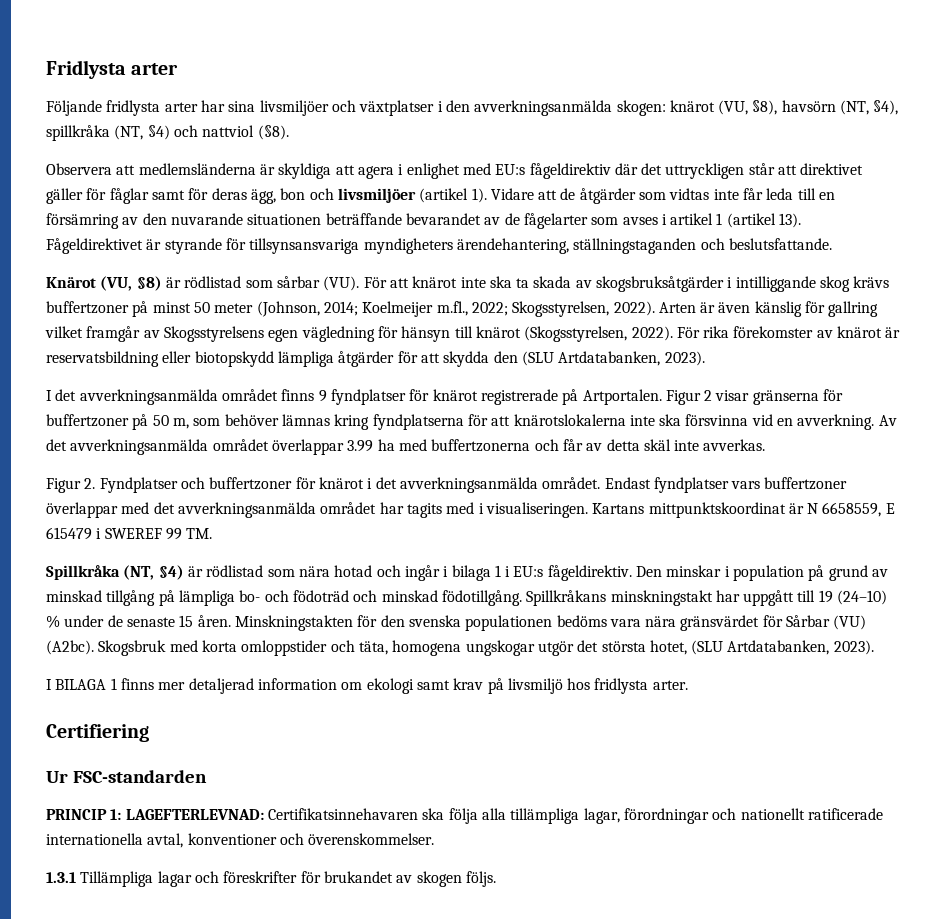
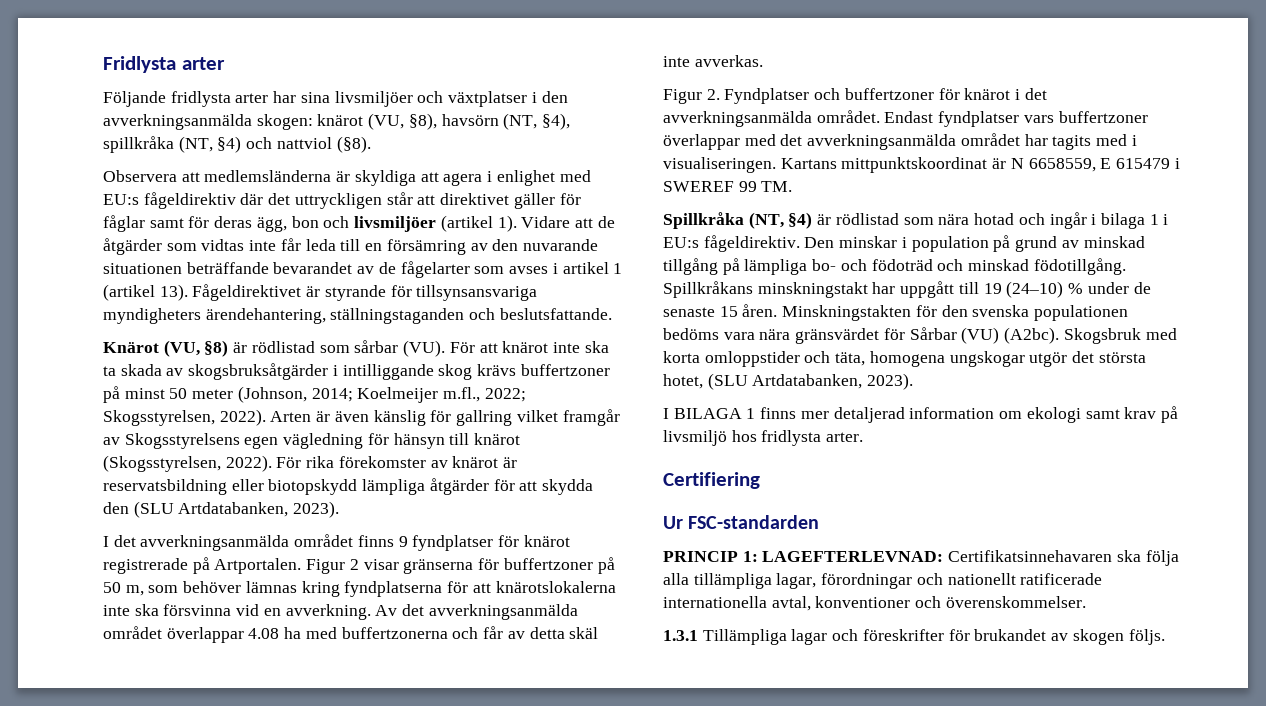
- Av det avverkningsanmälda området överlappar 3.99 ha med buffertzonerna och får av detta skäl inte avverkas.
+ Av det avverkningsanmälda området överlappar 4.08 ha med buffertzonerna och får av detta skäl inte avverkas.

